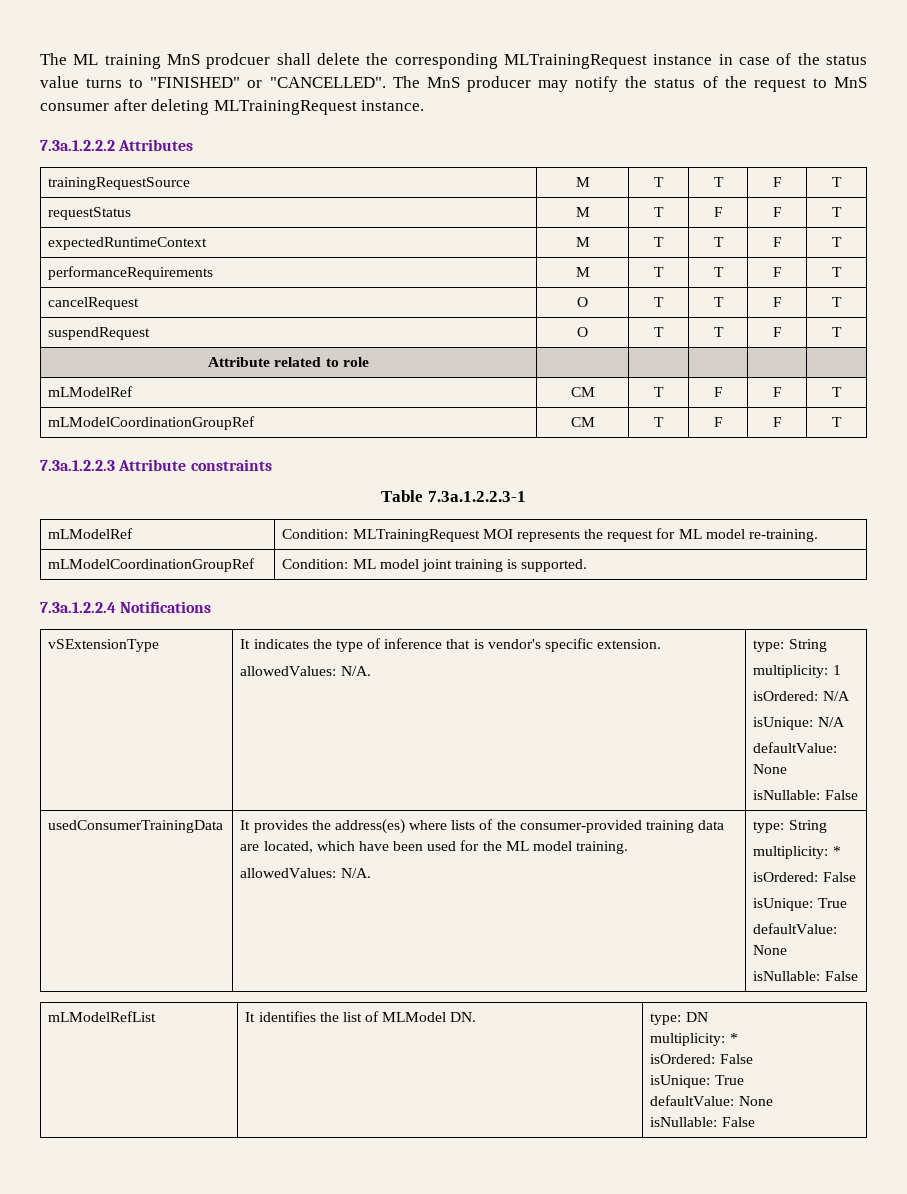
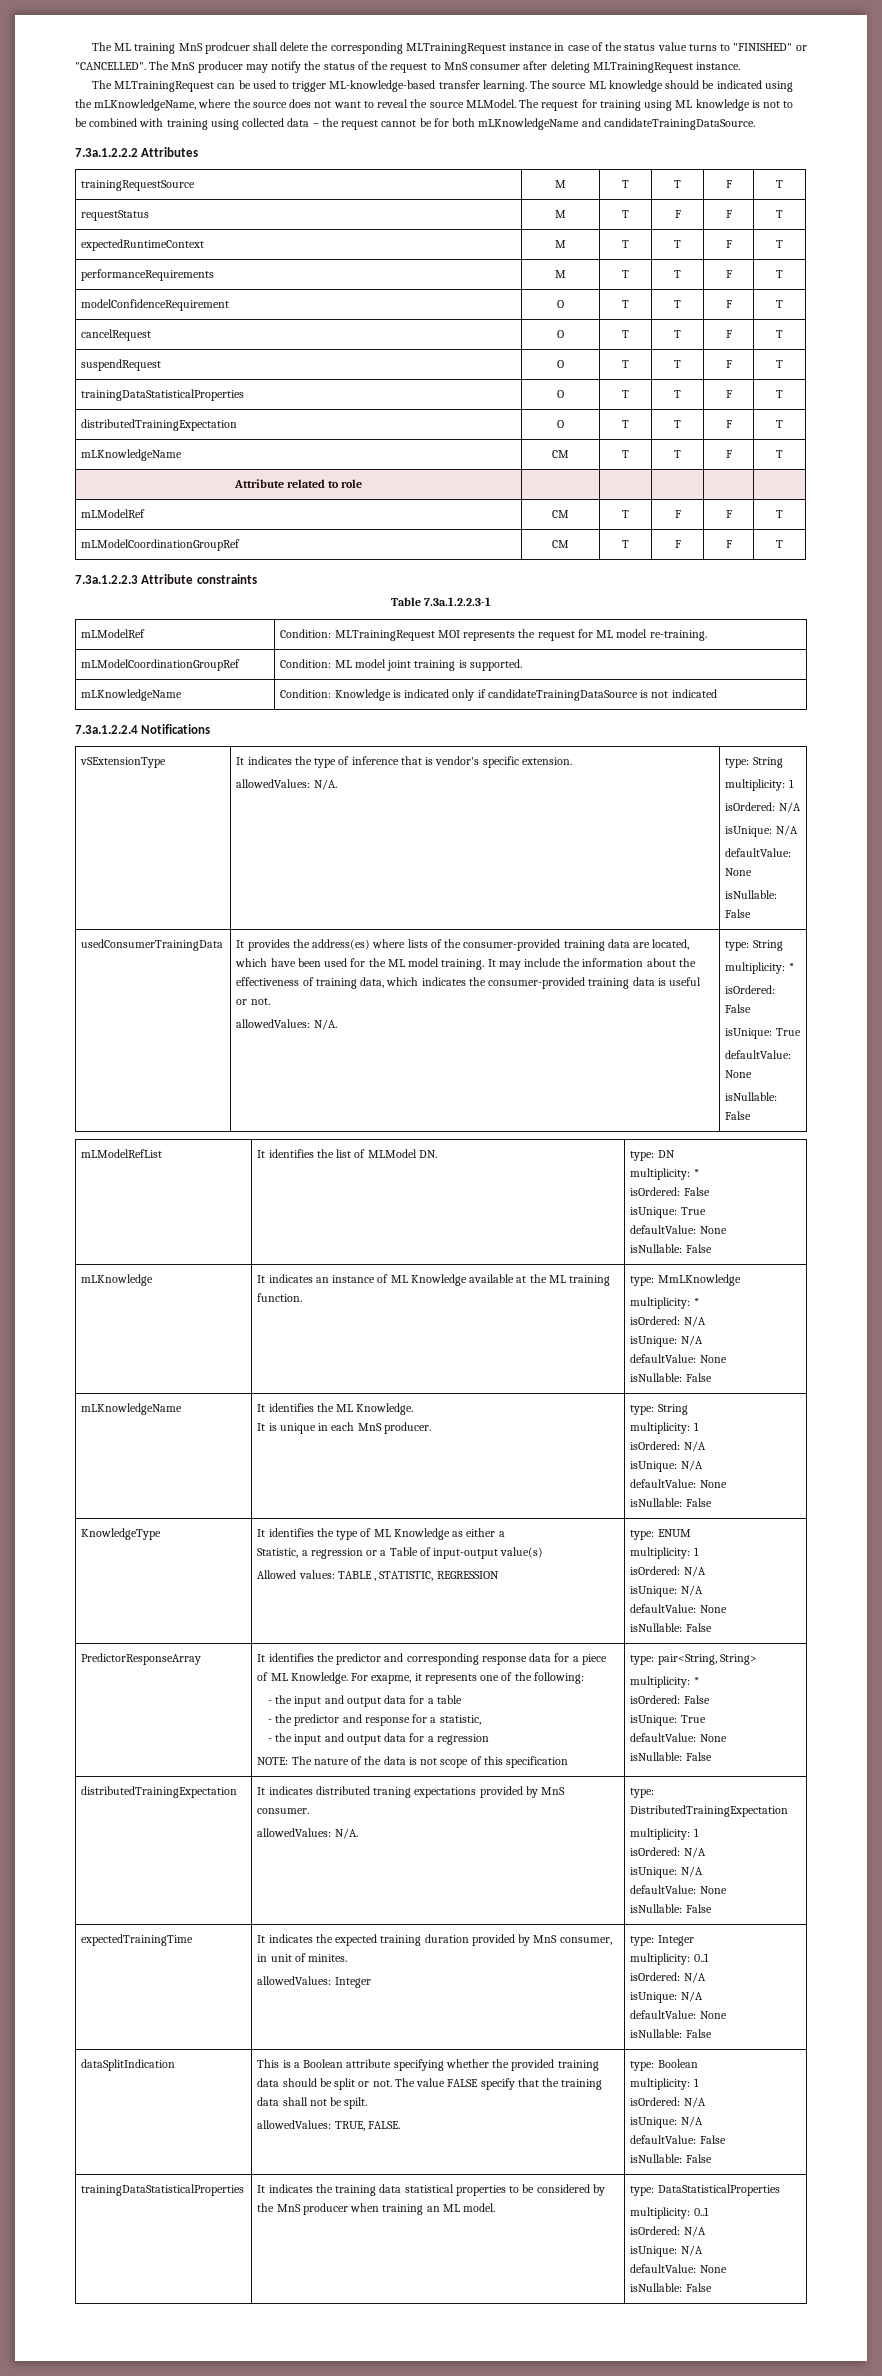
+ The MLTrainingRequest can be used to trigger ML-knowledge-based transfer learning. The source ML knowledge should be indicated using the mLKnowledgeName, where the source does not want to reveal the source MLModel. The request for training using ML knowledge is not to be combined with training using collected data – the request cannot be for both mLKnowledgeName and candidateTrainingDataSource.
+ modelConfidenceRequirement | O | T | T | F | T
+ trainingDataStatisticalProperties | O | T | T | F | T
+ distributedTrainingExpectation | O | T | T | F | T
+ mLKnowledgeName | CM | T | T | F | T
+ mLKnowledgeName | Condition: Knowledge is indicated only if candidateTrainingDataSource is not indicated
+ It may include the information about the effectiveness of training data, which indicates the consumer-provided training data is useful or not.
+ mLKnowledge | It indicates an instance of ML Knowledge available at the ML training function. | type: MmLKnowledge
+ multiplicity: *
+ isOrdered: N/A
+ isUnique: N/A
+ defaultValue: None
+ isNullable: False
+ mLKnowledgeName | It identifies the ML Knowledge.
+ It is unique in each MnS producer. | type: String
+ multiplicity: 1
+ isOrdered: N/A
+ isUnique: N/A
+ defaultValue: None
+ isNullable: False
+ KnowledgeType | It identifies the type of ML Knowledge as either a
+ Statistic, a regression or a Table of input-output value(s)
+ Allowed values: TABLE , STATISTIC, REGRESSION | type: ENUM
+ multiplicity: 1
+ isOrdered: N/A
+ isUnique: N/A
+ defaultValue: None
+ isNullable: False
+ PredictorResponseArray | It identifies the predictor and corresponding response data for a piece of ML Knowledge. For exapme, it represents one of the following:
+ - the input and output data for a table
+ - the predictor and response for a statistic,
+ - the input and output data for a regression
+ NOTE: The nature of the data is not scope of this specification | type: pair<String, String>
+ multiplicity: *
+ isOrdered: False
+ isUnique: True
+ defaultValue: None
+ isNullable: False
+ distributedTrainingExpectation | It indicates distributed traning expectations provided by MnS consumer.
+ allowedValues: N/A. | type: DistributedTrainingExpectation
+ multiplicity: 1
+ isOrdered: N/A
+ isUnique: N/A
+ defaultValue: None
+ isNullable: False
+ expectedTrainingTime | It indicates the expected training duration provided by MnS consumer, in unit of minites.
+ allowedValues: Integer | type: Integer
+ multiplicity: 0..1
+ isOrdered: N/A
+ isUnique: N/A
+ defaultValue: None
+ isNullable: False
+ dataSplitIndication | This is a Boolean attribute specifying whether the provided training data should be split or not. The value FALSE specify that the training data shall not be spilt.
+ allowedValues: TRUE, FALSE. | type: Boolean
+ multiplicity: 1
+ isOrdered: N/A
+ isUnique: N/A
+ defaultValue: False
+ isNullable: False
+ trainingDataStatisticalProperties | It indicates the training data statistical properties to be considered by the MnS producer when training an ML model. | type: DataStatisticalProperties
+ multiplicity: 0..1
+ isOrdered: N/A
+ isUnique: N/A
+ defaultValue: None
+ isNullable: False

